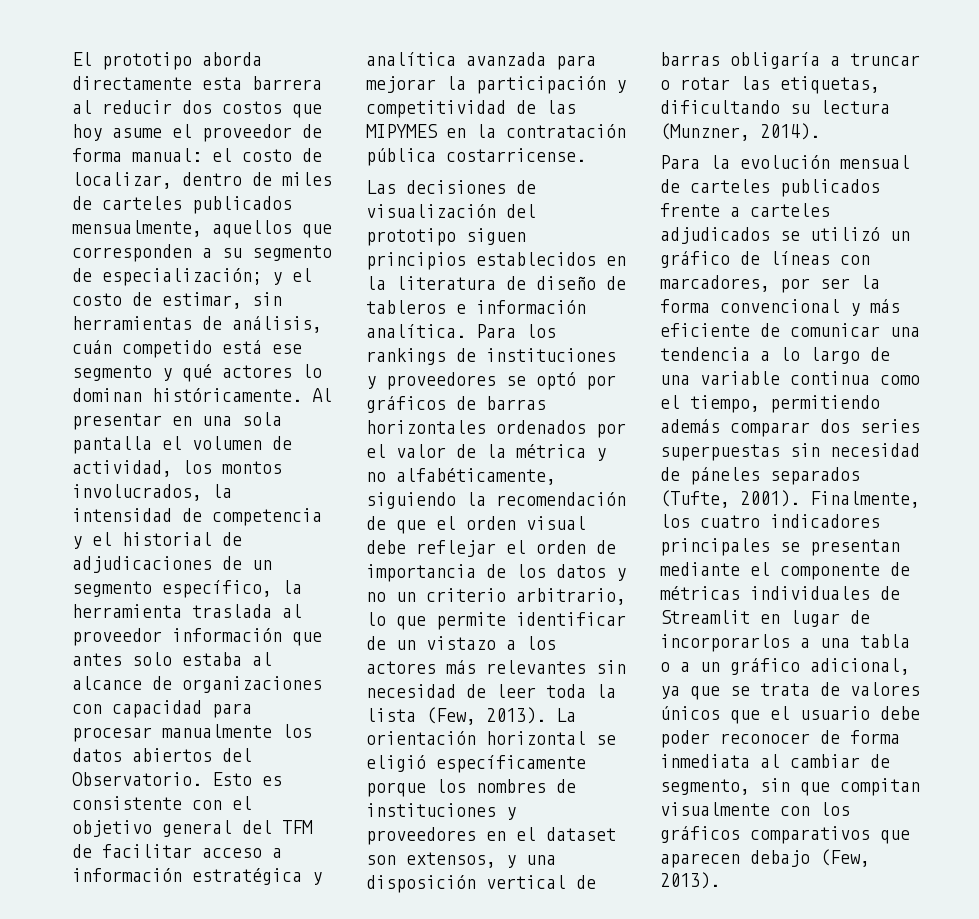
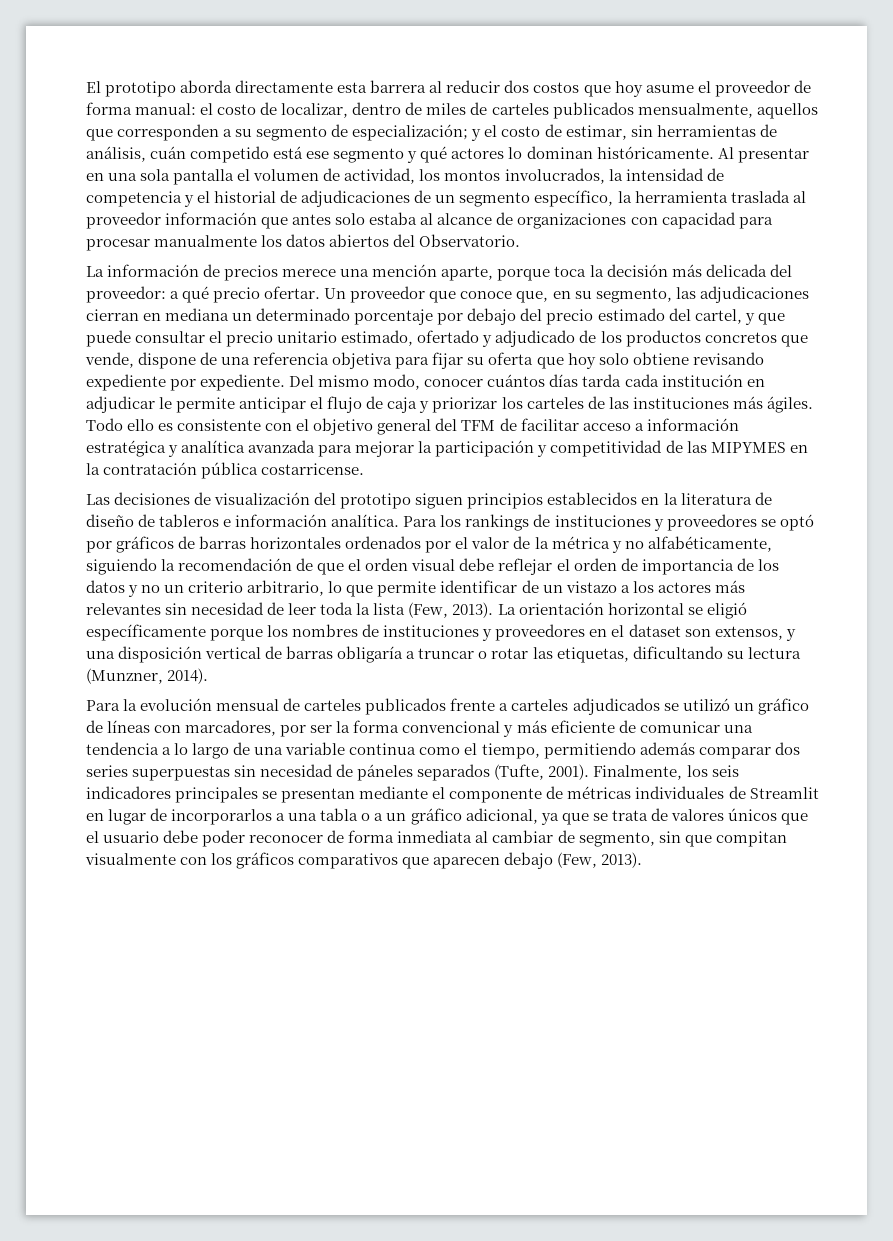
- Al presentar en una sola pantalla el volumen de actividad, los montos involucrados, la intensidad de competencia y el historial de adjudicaciones de un segmento específico, la herramienta traslada al proveedor información que antes solo estaba al alcance de organizaciones con capacidad para procesar manualmente los datos abiertos del Observatorio. Esto es consistente con el objetivo general del TFM de facilitar acceso a información estratégica y analítica avanzada para mejorar la participación y competitividad de las MIPYMES en la contratación pública costarricense.
+ Al presentar en una sola pantalla el volumen de actividad, los montos involucrados, la intensidad de competencia y el historial de adjudicaciones de un segmento específico, la herramienta traslada al proveedor información que antes solo estaba al alcance de organizaciones con capacidad para procesar manualmente los datos abiertos del Observatorio.
+ La información de precios merece una mención aparte, porque toca la decisión más delicada del proveedor: a qué precio ofertar. Un proveedor que conoce que, en su segmento, las adjudicaciones cierran en mediana un determinado porcentaje por debajo del precio estimado del cartel, y que puede consultar el precio unitario estimado, ofertado y adjudicado de los productos concretos que vende, dispone de una referencia objetiva para fijar su oferta que hoy solo obtiene revisando expediente por expediente. Del mismo modo, conocer cuántos días tarda cada institución en adjudicar le permite anticipar el flujo de caja y priorizar los carteles de las instituciones más ágiles. Todo ello es consistente con el objetivo general del TFM de facilitar acceso a información estratégica y analítica avanzada para mejorar la participación y competitividad de las MIPYMES en la contratación pública costarricense.
- Finalmente, los cuatro indicadores principales se presentan mediante el componente de métricas individuales de Streamlit en lugar de incorporarlos a una tabla o a un gráfico adicional, ya que se trata de valores únicos que el usuario debe poder reconocer de forma inmediata al cambiar de segmento, sin que compitan visualmente con los gráficos comparativos que aparecen debajo (Few, 2013).
+ Finalmente, los seis indicadores principales se presentan mediante el componente de métricas individuales de Streamlit en lugar de incorporarlos a una tabla o a un gráfico adicional, ya que se trata de valores únicos que el usuario debe poder reconocer de forma inmediata al cambiar de segmento, sin que compitan visualmente con los gráficos comparativos que aparecen debajo (Few, 2013).

